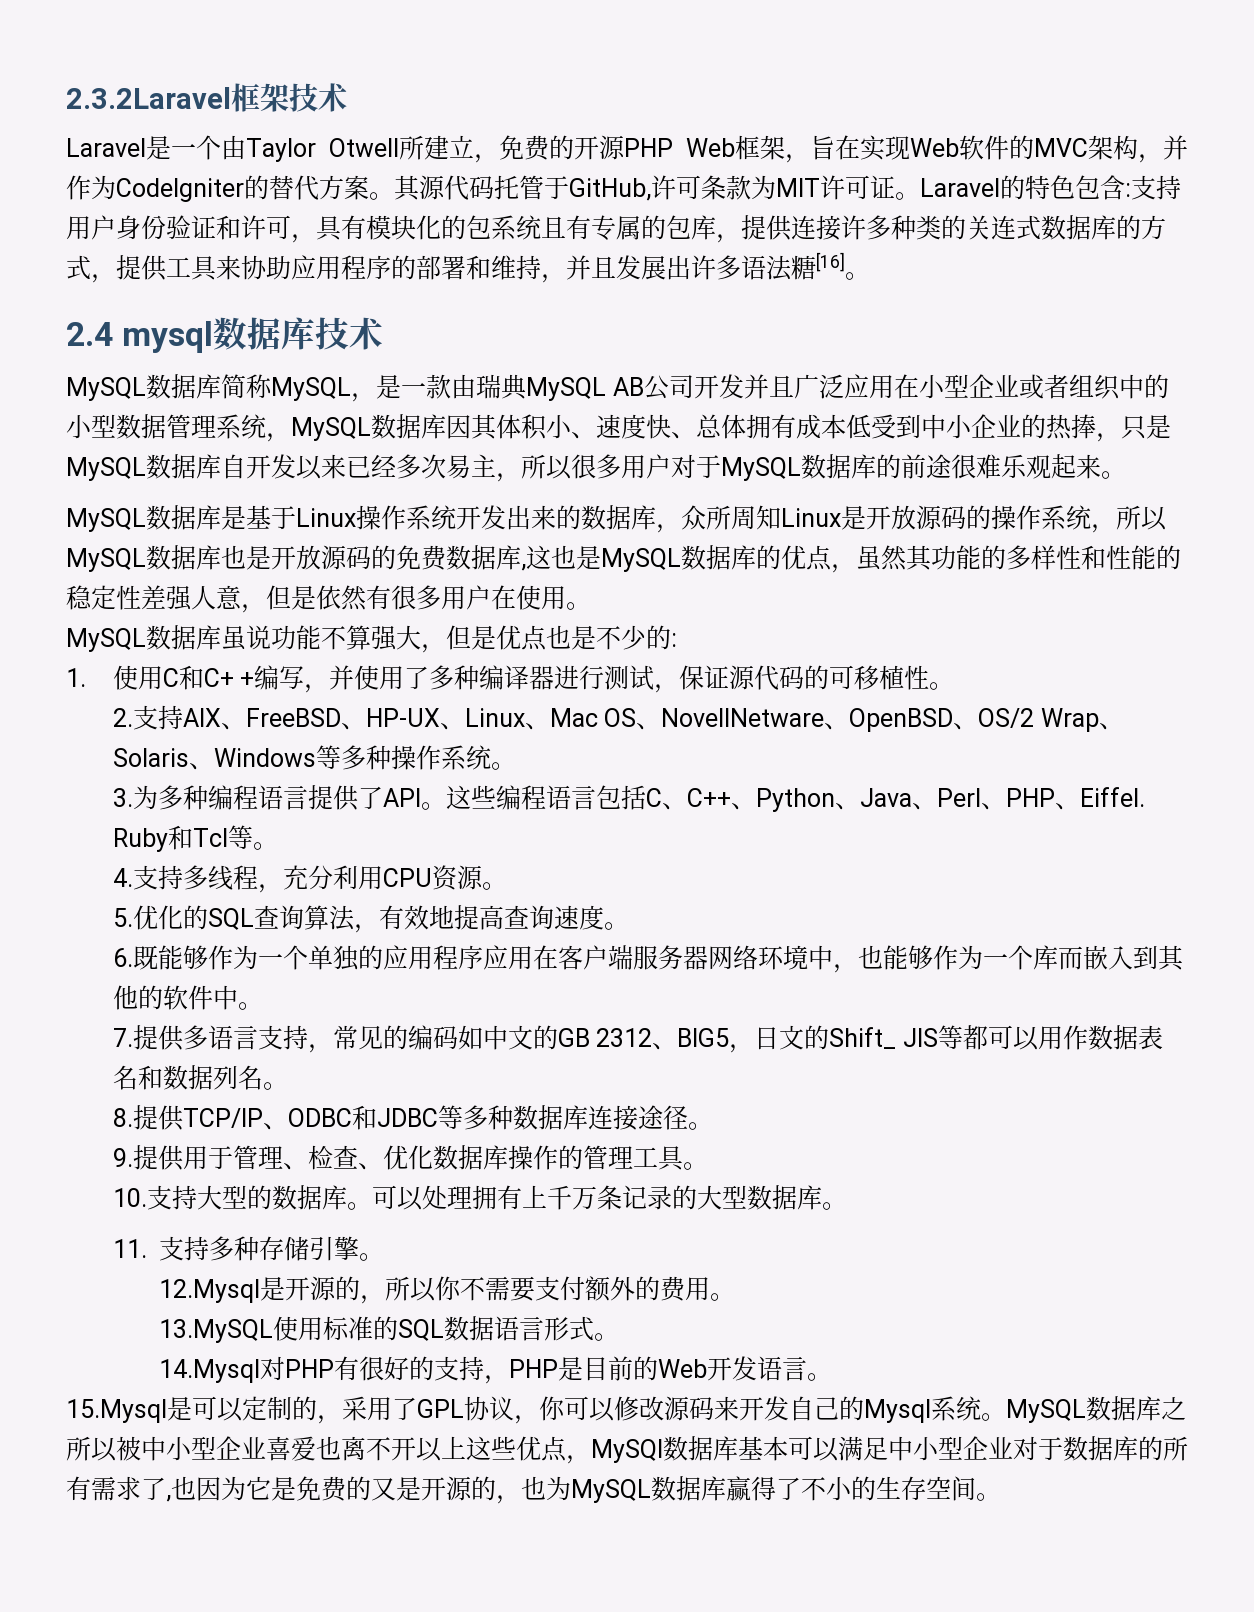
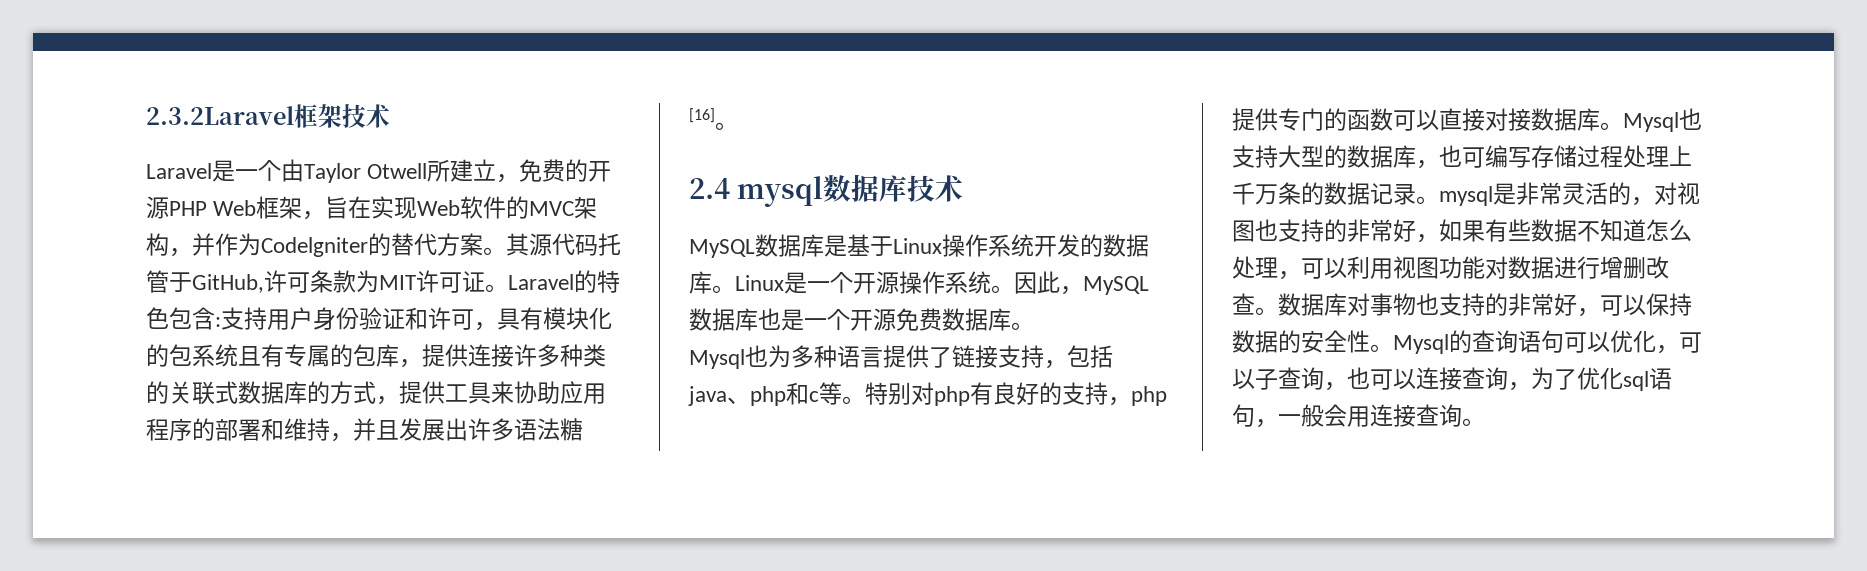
- Laravel的特色包含:支持用户身份验证和许可，具有模块化的包系统且有专属的包库，提供连接许多种类的关连式数据库的方式，提供工具来协助应用程序的部署和维持，并且发展出许多语法糖[16]。
+ Laravel的特色包含:支持用户身份验证和许可，具有模块化的包系统且有专属的包库，提供连接许多种类的关联式数据库的方式，提供工具来协助应用程序的部署和维持，并且发展出许多语法糖[16]。
- MySQL数据库简称MySQL，是一款由瑞典MySQL AB公司开发并且广泛应用在小型企业或者组织中的小型数据管理系统，MySQL数据库因其体积小、速度快、总体拥有成本低受到中小企业的热捧，只是MySQL数据库自开发以来已经多次易主，所以很多用户对于MySQL数据库的前途很难乐观起来。
- MySQL数据库是基于Linux操作系统开发出来的数据库，众所周知Linux是开放源码的操作系统，所以MySQL数据库也是开放源码的免费数据库,这也是MySQL数据库的优点，虽然其功能的多样性和性能的稳定性差强人意，但是依然有很多用户在使用。
- MySQL数据库虽说功能不算强大，但是优点也是不少的:
- 1.使用C和C+ +编写，并使用了多种编译器进行测试，保证源代码的可移植性。
- 2.支持AIX、FreeBSD、HP-UX、Linux、Mac OS、NovellNetware、OpenBSD、OS/2 Wrap、Solaris、Windows等多种操作系统。
- 3.为多种编程语言提供了API。这些编程语言包括C、C++、Python、Java、Perl、PHP、Eiffel. Ruby和Tcl等。
- 4.支持多线程，充分利用CPU资源。
- 5.优化的SQL查询算法，有效地提高查询速度。
- 6.既能够作为一个单独的应用程序应用在客户端服务器网络环境中，也能够作为一个库而嵌入到其他的软件中。
- 7.提供多语言支持，常见的编码如中文的GB 2312、BIG5，日文的Shift_ JIS等都可以用作数据表名和数据列名。
- 8.提供TCP/IP、ODBC和JDBC等多种数据库连接途径。
- 9.提供用于管理、检查、优化数据库操作的管理工具。
- 10.支持大型的数据库。可以处理拥有上千万条记录的大型数据库。
- 11.支持多种存储引擎。
- 12.Mysql是开源的，所以你不需要支付额外的费用。
- 13.MySQL使用标准的SQL数据语言形式。
- 14.MysqI对PHP有很好的支持，PHP是目前的Web开发语言。
- 15.Mysql是可以定制的，采用了GPL协议，你可以修改源码来开发自己的Mysql系统。MySQL数据库之所以被中小型企业喜爱也离不开以上这些优点，MySQl数据库基本可以满足中小型企业对于数据库的所有需求了,也因为它是免费的又是开源的，也为MySQL数据库赢得了不小的生存空间。
+ MySQL数据库是基于Linux操作系统开发的数据库。Linux是一个开源操作系统。因此，MySQL数据库也是一个开源免费数据库。
+ Mysql也为多种语言提供了链接支持，包括java、php和c等。特别对php有良好的支持，php提供专门的函数可以直接对接数据库。Mysql也支持大型的数据库，也可编写存储过程处理上千万条的数据记录。mysql是非常灵活的，对视图也支持的非常好，如果有些数据不知道怎么处理，可以利用视图功能对数据进行增删改查。数据库对事物也支持的非常好，可以保持数据的安全性。Mysql的查询语句可以优化，可以子查询，也可以连接查询，为了优化sql语句，一般会用连接查询。

